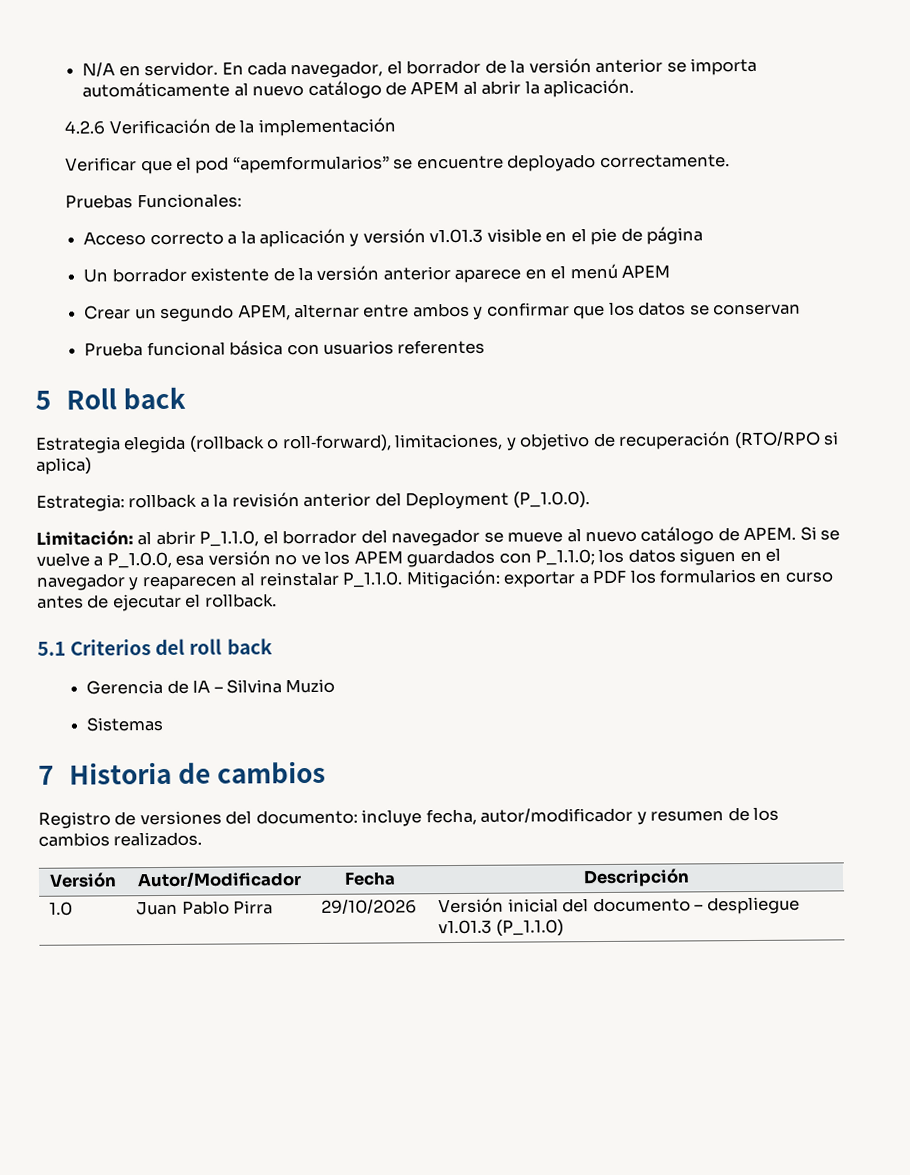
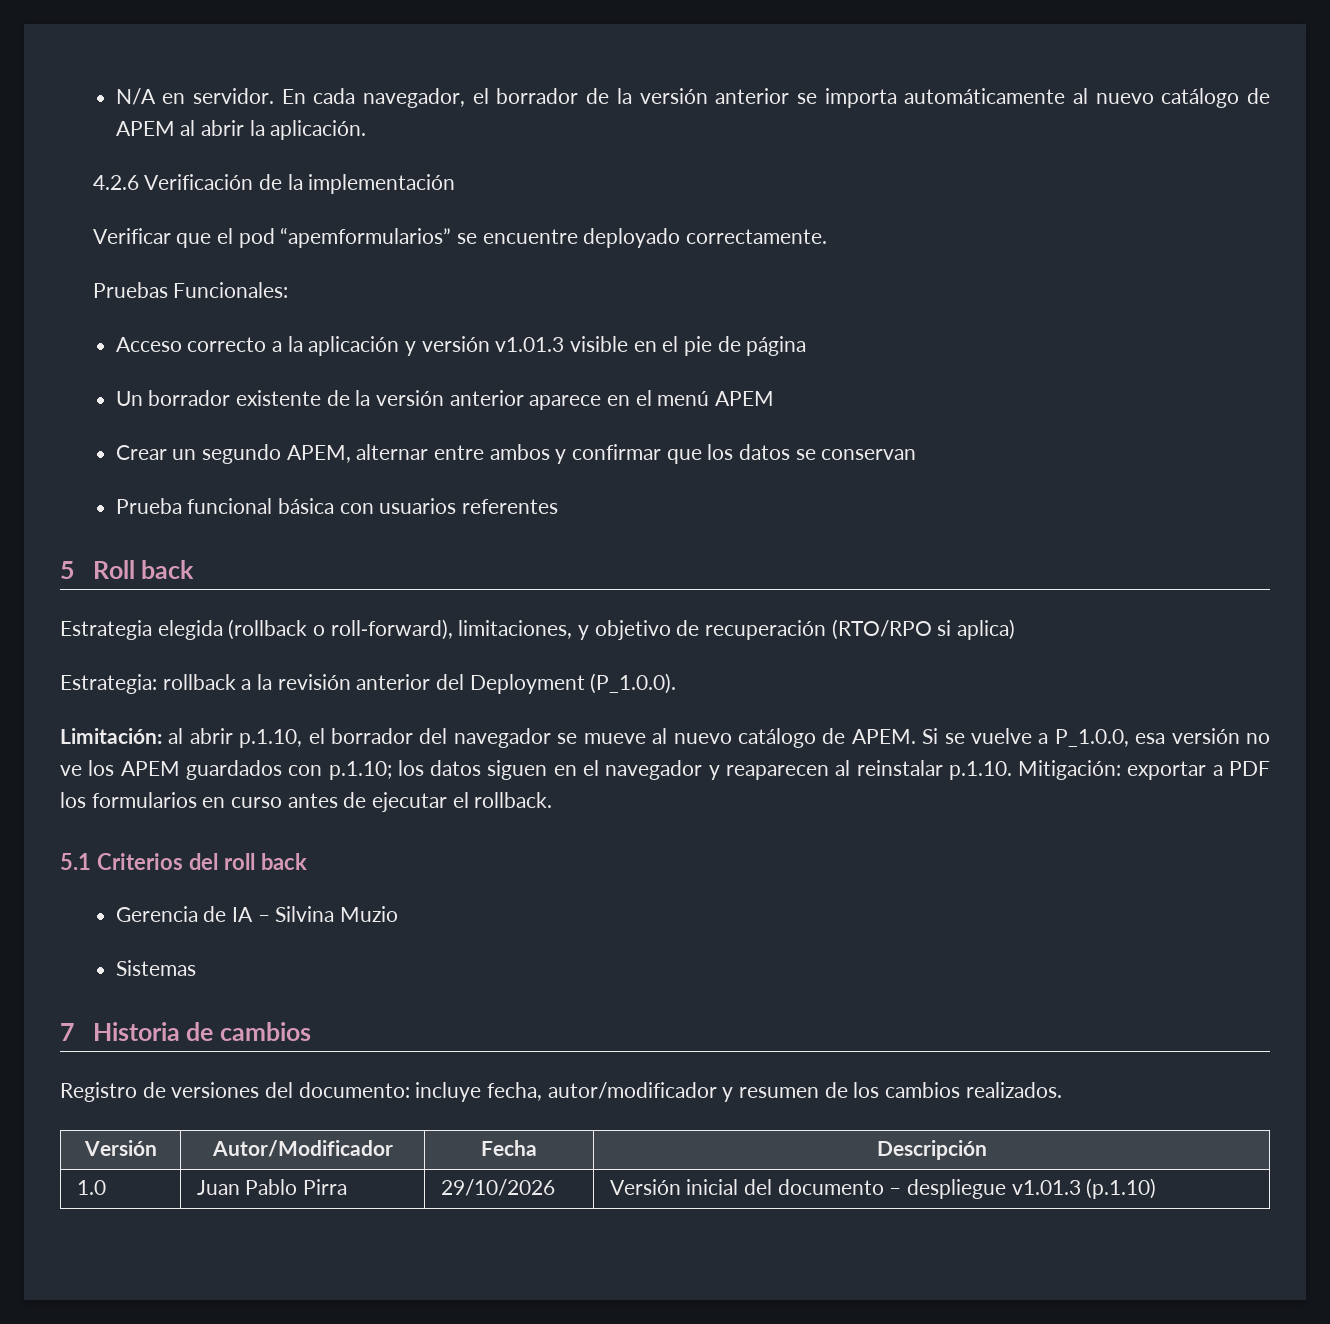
- Limitación: al abrir P_1.1.0, el borrador del navegador se mueve al nuevo catálogo de APEM.
+ Limitación: al abrir p.1.10, el borrador del navegador se mueve al nuevo catálogo de APEM.
- Si se vuelve a P_1.0.0, esa versión no ve los APEM guardados con P_1.1.0; los datos siguen en el navegador y reaparecen al reinstalar P_1.1.0. Mitigación: exportar a PDF los formularios en curso antes de ejecutar el rollback.
+ Si se vuelve a P_1.0.0, esa versión no ve los APEM guardados con p.1.10; los datos siguen en el navegador y reaparecen al reinstalar p.1.10. Mitigación: exportar a PDF los formularios en curso antes de ejecutar el rollback.
- 1.0 | Juan Pablo Pirra | 29/10/2026 | Versión inicial del documento – despliegue v1.01.3 (P_1.1.0)
+ 1.0 | Juan Pablo Pirra | 29/10/2026 | Versión inicial del documento – despliegue v1.01.3 (p.1.10)

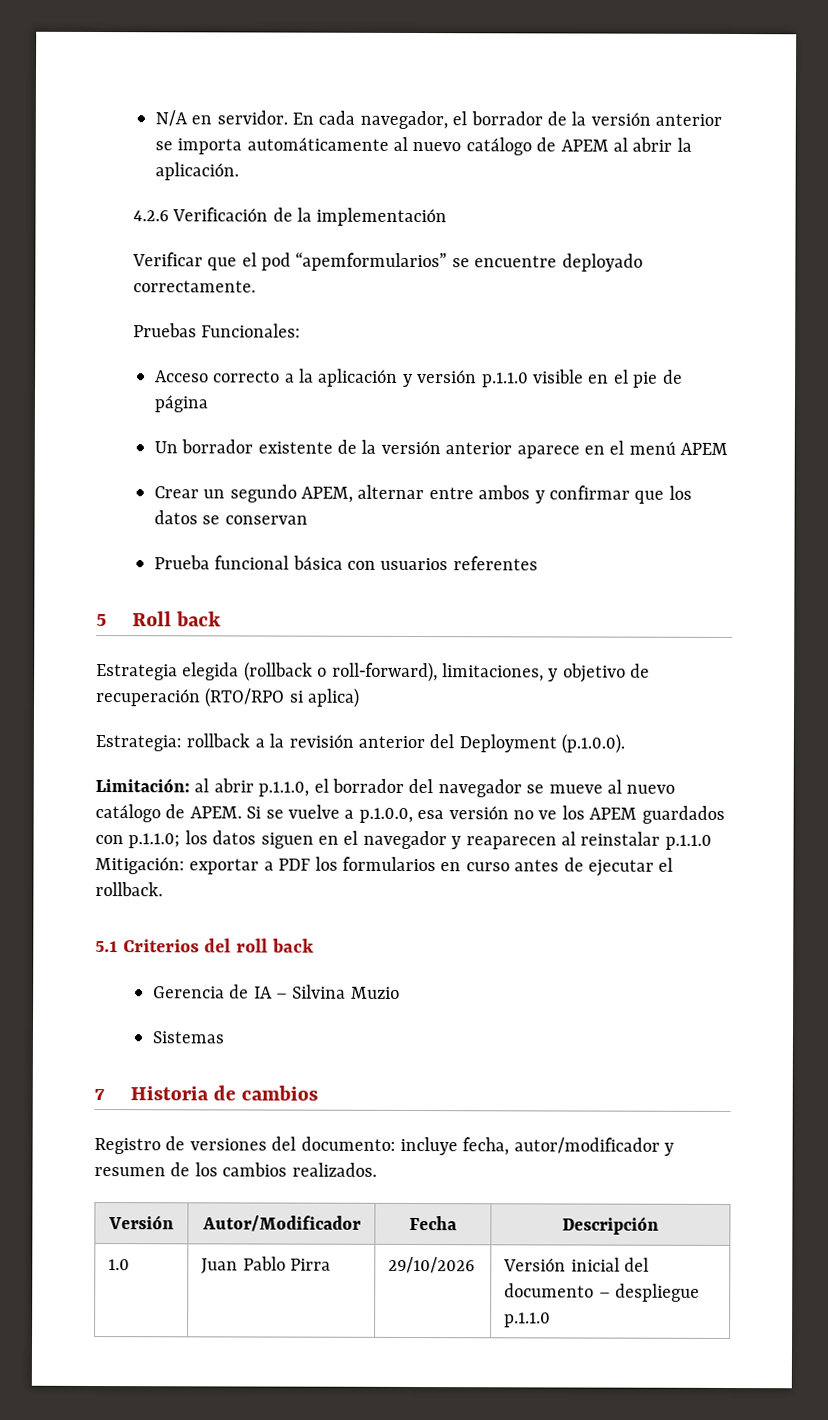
- Acceso correcto a la aplicación y versión v1.01.3 visible en el pie de página
+ Acceso correcto a la aplicación y versión p.1.1.0 visible en el pie de página
- Estrategia: rollback a la revisión anterior del Deployment (P_1.0.0).
+ Estrategia: rollback a la revisión anterior del Deployment (p.1.0.0).
- Limitación: al abrir p.1.10, el borrador del navegador se mueve al nuevo catálogo de APEM.
+ Limitación: al abrir p.1.1.0, el borrador del navegador se mueve al nuevo catálogo de APEM.
- Si se vuelve a P_1.0.0, esa versión no ve los APEM guardados con p.1.10; los datos siguen en el navegador y reaparecen al reinstalar p.1.10. Mitigación: exportar a PDF los formularios en curso antes de ejecutar el rollback.
+ Si se vuelve a p.1.0.0, esa versión no ve los APEM guardados con p.1.1.0; los datos siguen en el navegador y reaparecen al reinstalar p.1.1.0 Mitigación: exportar a PDF los formularios en curso antes de ejecutar el rollback.
- 1.0 | Juan Pablo Pirra | 29/10/2026 | Versión inicial del documento – despliegue v1.01.3 (p.1.10)
+ 1.0 | Juan Pablo Pirra | 29/10/2026 | Versión inicial del documento – despliegue p.1.1.0

